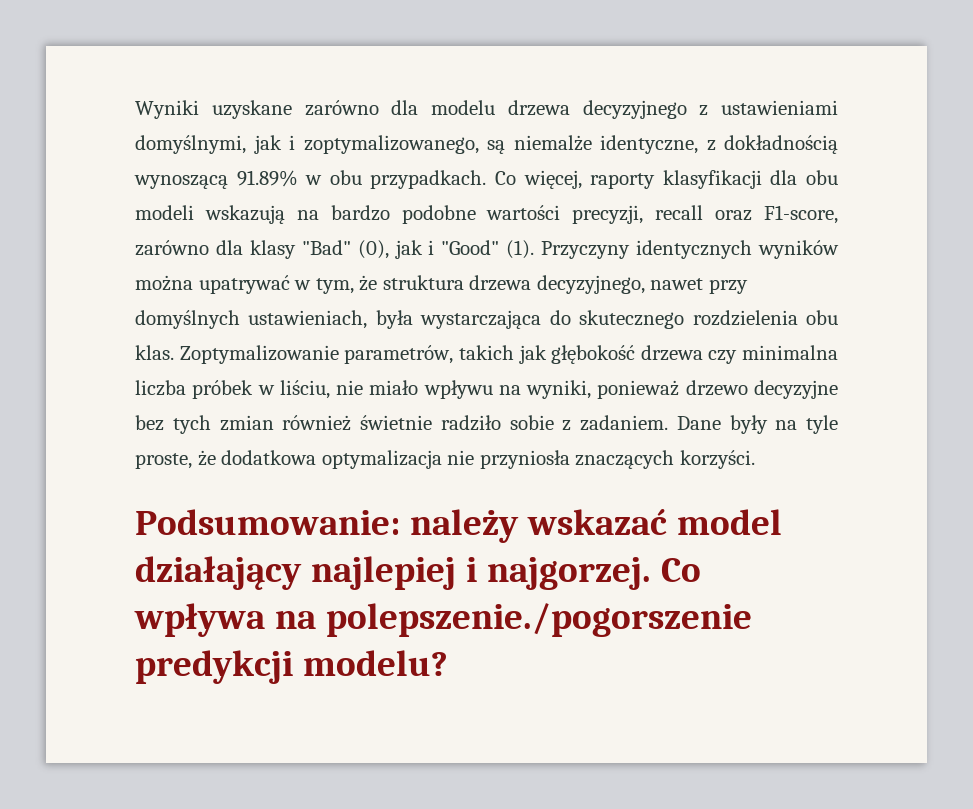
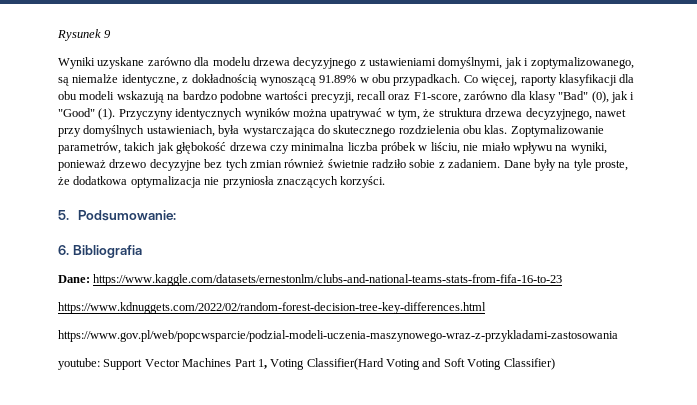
+ Rysunek 9
- Podsumowanie: należy wskazać model działający najlepiej i najgorzej. Co wpływa na polepszenie./pogorszenie predykcji modelu?
+ 5. Podsumowanie:
+ 6. Bibliografia
+ Dane: https://www.kaggle.com/datasets/ernestonlm/clubs-and-national-teams-stats-from-fifa-16-to-23
+ https://www.kdnuggets.com/2022/02/random-forest-decision-tree-key-differences.html
+ https://www.gov.pl/web/popcwsparcie/podzial-modeli-uczenia-maszynowego-wraz-z-przykladami-zastosowania
+ youtube: Support Vector Machines Part 1, Voting Classifier(Hard Voting and Soft Voting Classifier)

